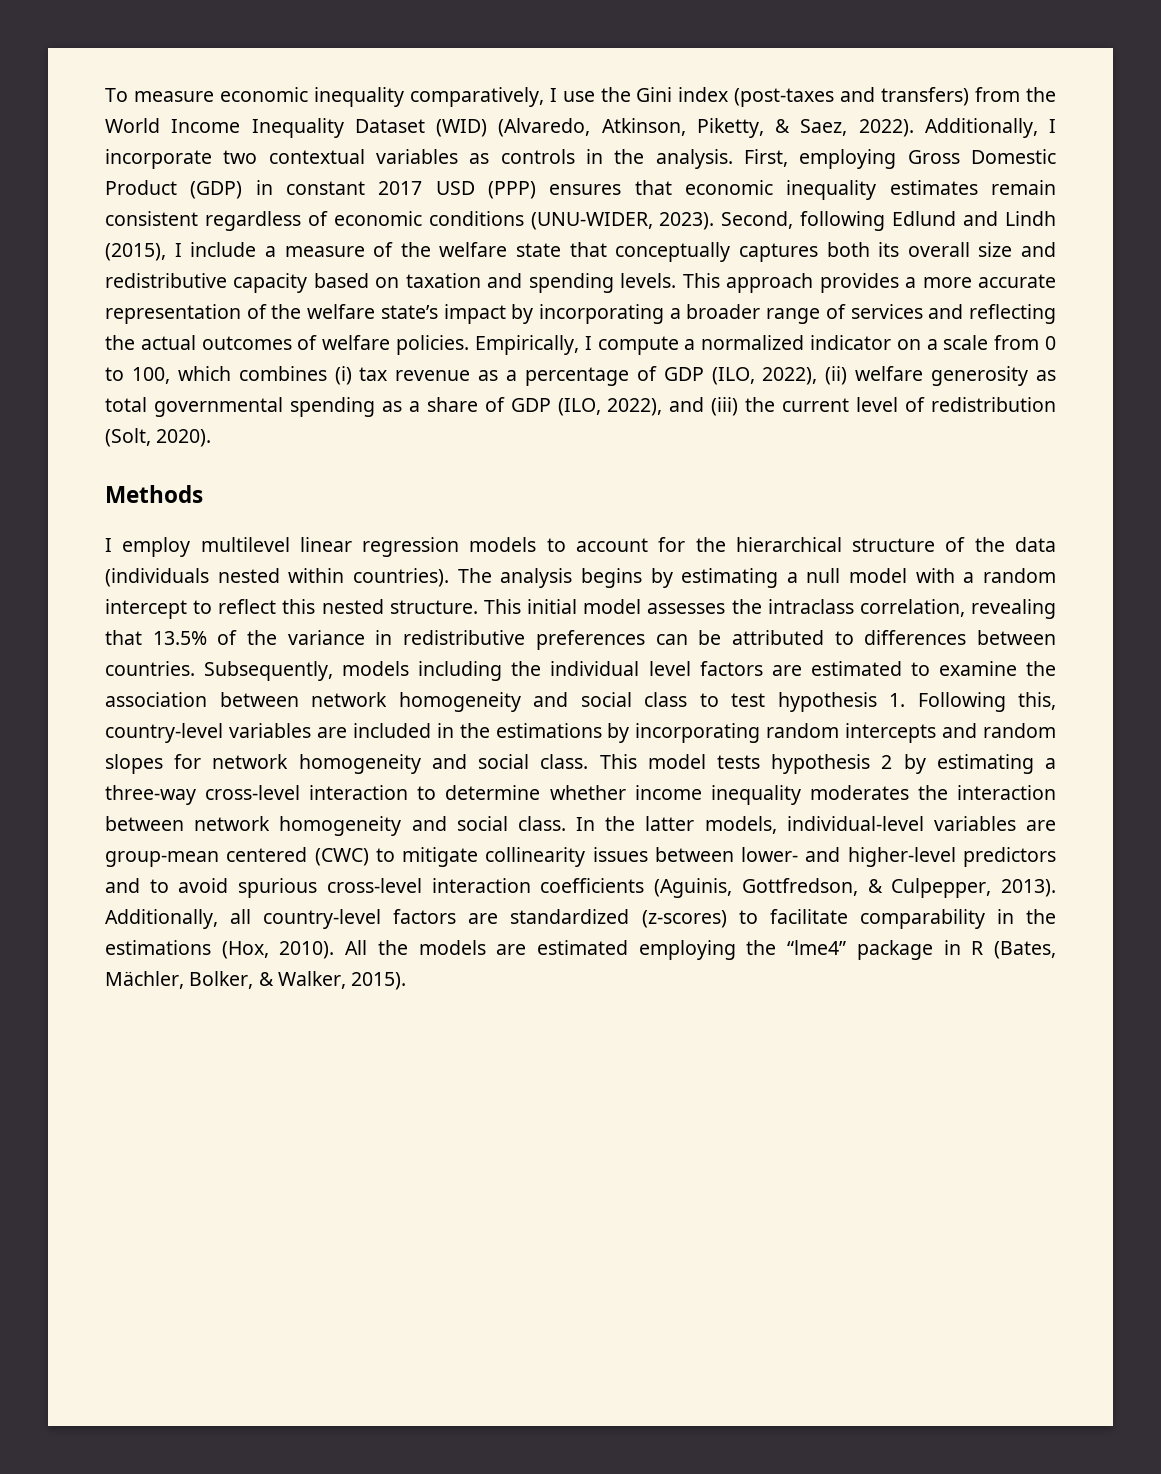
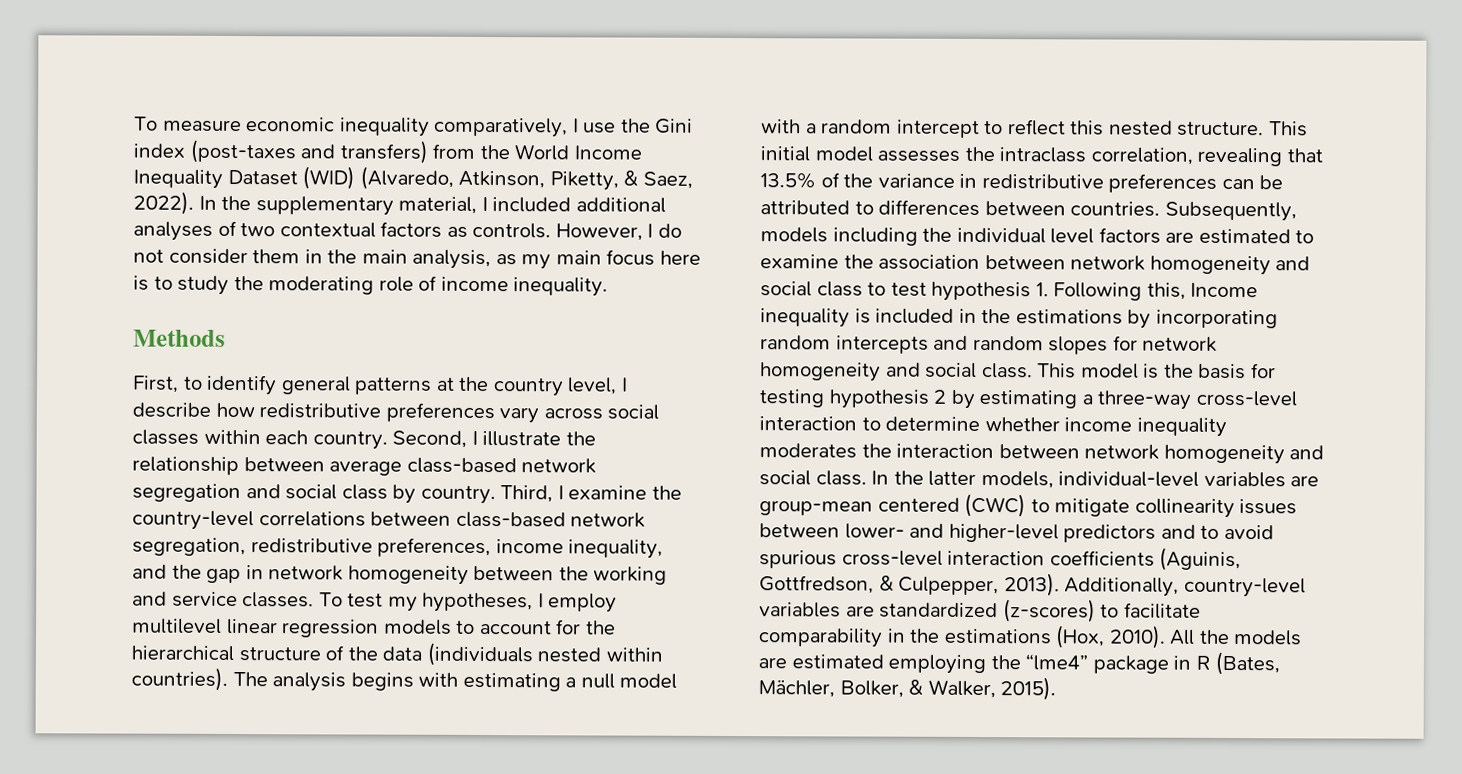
- Additionally, I incorporate two contextual variables as controls in the analysis. First, employing Gross Domestic Product (GDP) in constant 2017 USD (PPP) ensures that economic inequality estimates remain consistent regardless of economic conditions (UNU-WIDER, 2023). Second, following Edlund and Lindh (2015), I include a measure of the welfare state that conceptually captures both its overall size and redistributive capacity based on taxation and spending levels. This approach provides a more accurate representation of the welfare state’s impact by incorporating a broader range of services and reflecting the actual outcomes of welfare policies. Empirically, I compute a normalized indicator on a scale from 0 to 100, which combines (i) tax revenue as a percentage of GDP (ILO, 2022), (ii) welfare generosity as total governmental spending as a share of GDP (ILO, 2022), and (iii) the current level of redistribution (Solt, 2020).
+ In the supplementary material, I included additional analyses of two contextual factors as controls. However, I do not consider them in the main analysis, as my main focus here is to study the moderating role of income inequality.
  Methods
- I employ multilevel linear regression models to account for the hierarchical structure of the data (individuals nested within countries).
+ First, to identify general patterns at the country level, I describe how redistributive preferences vary across social classes within each country. Second, I illustrate the relationship between average class-based network segregation and social class by country. Third, I examine the country-level correlations between class-based network segregation, redistributive preferences, income inequality, and the gap in network homogeneity between the working and service classes. To test my hypotheses, I employ multilevel linear regression models to account for the hierarchical structure of the data (individuals nested within countries).
- The analysis begins by estimating a null model with a random intercept to reflect this nested structure.
+ The analysis begins with estimating a null model with a random intercept to reflect this nested structure.
- Subsequently, models including the individual level factors are estimated to examine the association between network homogeneity and social class to test hypothesis 1. Following this, country-level variables are included in the estimations by incorporating random intercepts and random slopes for network homogeneity and social class.
+ Subsequently, models including the individual level factors are estimated to examine the association between network homogeneity and social class to test hypothesis 1. Following this, Income inequality is included in the estimations by incorporating random intercepts and random slopes for network homogeneity and social class.
- This model tests hypothesis 2 by estimating a three-way cross-level interaction to determine whether income inequality moderates the interaction between network homogeneity and social class.
+ This model is the basis for testing hypothesis 2 by estimating a three-way cross-level interaction to determine whether income inequality moderates the interaction between network homogeneity and social class.
- Additionally, all country-level factors are standardized (z-scores) to facilitate comparability in the estimations (Hox, 2010).
+ Additionally, country-level variables are standardized (z-scores) to facilitate comparability in the estimations (Hox, 2010).

